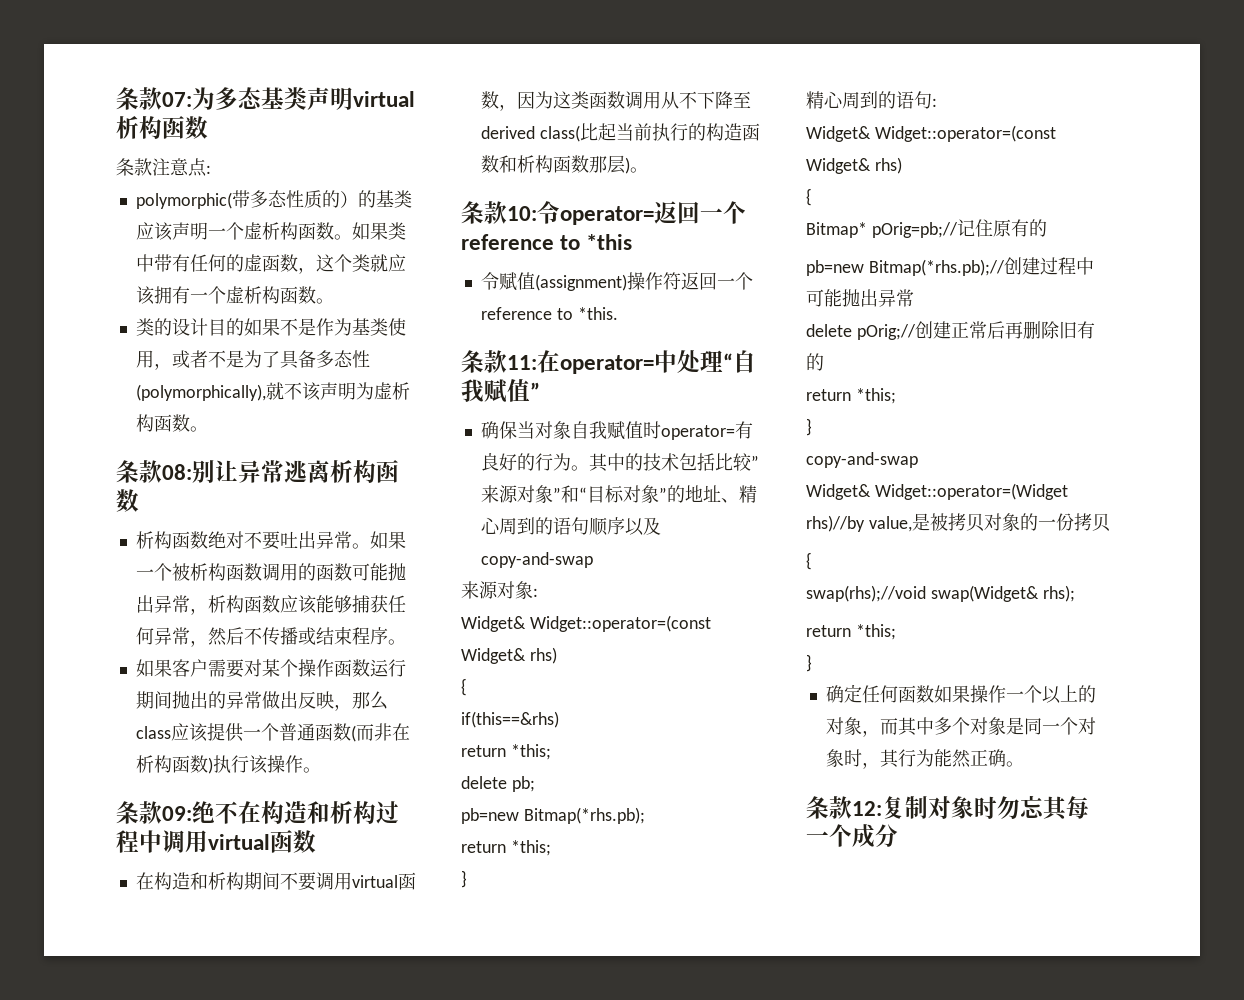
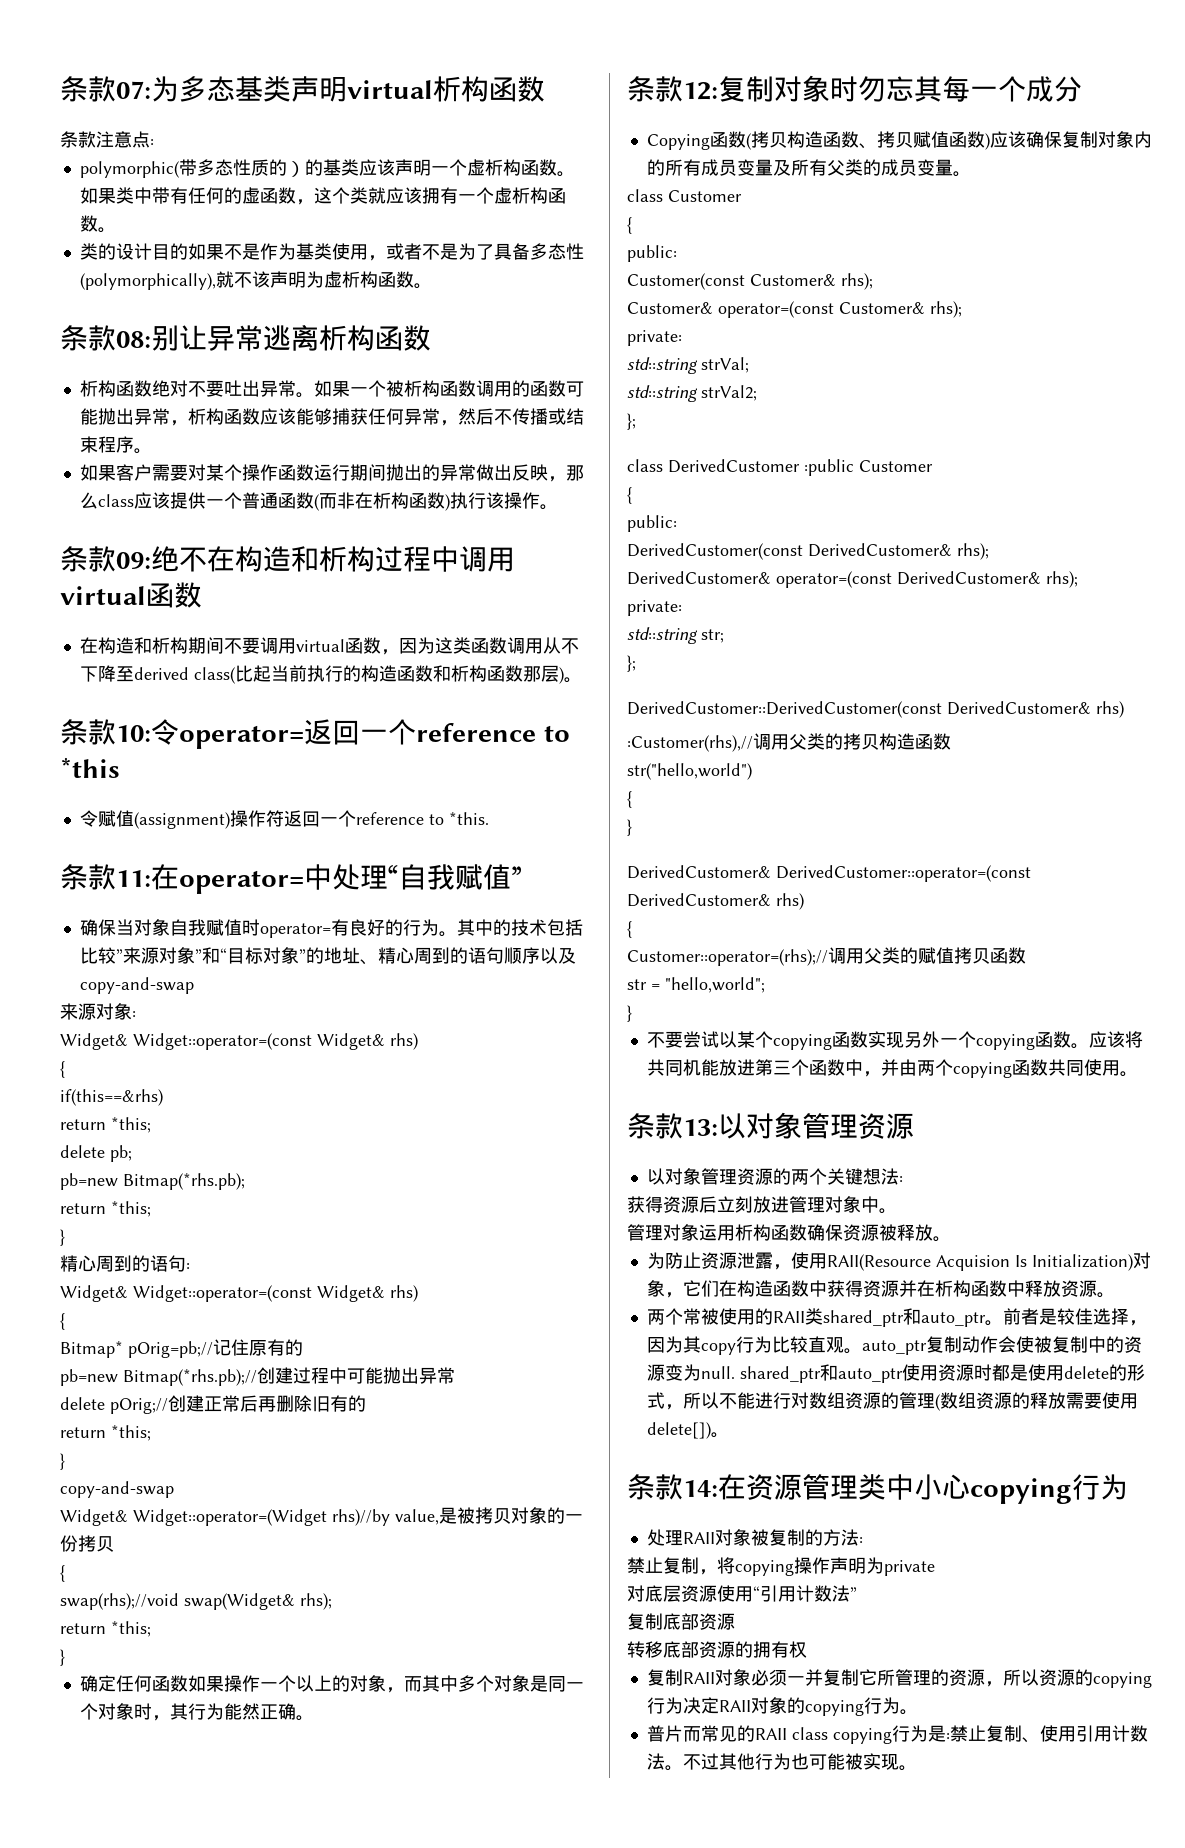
+ Copying函数(拷贝构造函数、拷贝赋值函数)应该确保复制对象内的所有成员变量及所有父类的成员变量。
+ class Customer
+ {
+ public:
+ Customer(const Customer& rhs);
+ Customer& operator=(const Customer& rhs);
+ private:
+ std::string strVal;
+ std::string strVal2;
+ };
+ class DerivedCustomer :public Customer
+ {
+ public:
+ DerivedCustomer(const DerivedCustomer& rhs);
+ DerivedCustomer& operator=(const DerivedCustomer& rhs);
+ private:
+ std::string str;
+ };
+ DerivedCustomer::DerivedCustomer(const DerivedCustomer& rhs)
+ :Customer(rhs),//调用父类的拷贝构造函数
+ str("hello,world")
+ {
+ }
+ DerivedCustomer& DerivedCustomer::operator=(const DerivedCustomer& rhs)
+ {
+ Customer::operator=(rhs);//调用父类的赋值拷贝函数
+ str = "hello,world";
+ }
+ 不要尝试以某个copying函数实现另外一个copying函数。应该将共同机能放进第三个函数中，并由两个copying函数共同使用。
+ 条款13:以对象管理资源
+ 以对象管理资源的两个关键想法:
+ 获得资源后立刻放进管理对象中。
+ 管理对象运用析构函数确保资源被释放。
+ 为防止资源泄露，使用RAII(Resource Acquision Is Initialization)对象，它们在构造函数中获得资源并在析构函数中释放资源。
+ 两个常被使用的RAII类shared_ptr和auto_ptr。前者是较佳选择，因为其copy行为比较直观。auto_ptr复制动作会使被复制中的资源变为null. shared_ptr和auto_ptr使用资源时都是使用delete的形式，所以不能进行对数组资源的管理(数组资源的释放需要使用delete[])。
+ 条款14:在资源管理类中小心copying行为
+ 处理RAII对象被复制的方法:
+ 禁止复制，将copying操作声明为private
+ 对底层资源使用“引用计数法”
+ 复制底部资源
+ 转移底部资源的拥有权
+ 复制RAII对象必须一并复制它所管理的资源，所以资源的copying行为决定RAII对象的copying行为。
+ 普片而常见的RAII class copying行为是:禁止复制、使用引用计数法。不过其他行为也可能被实现。

